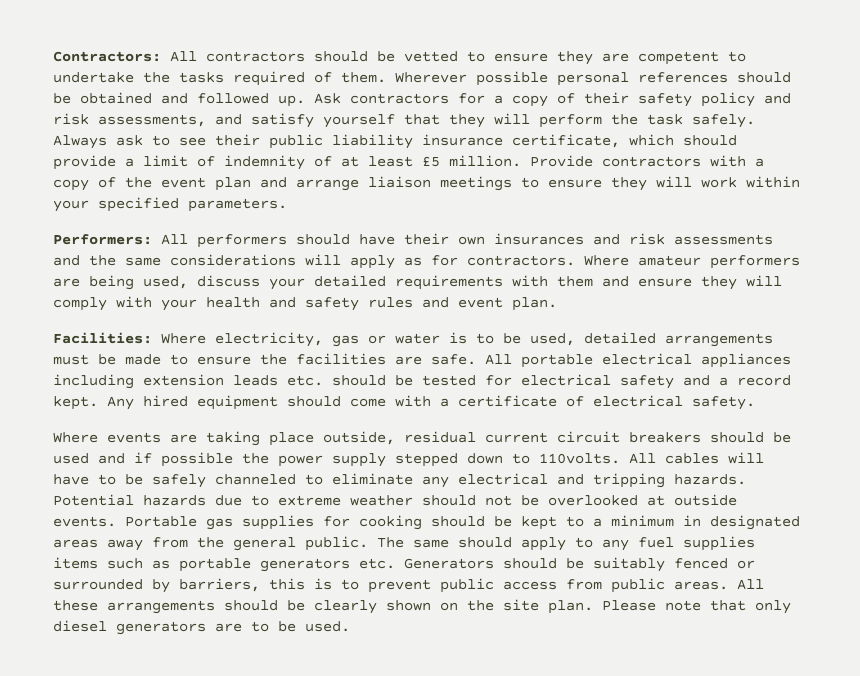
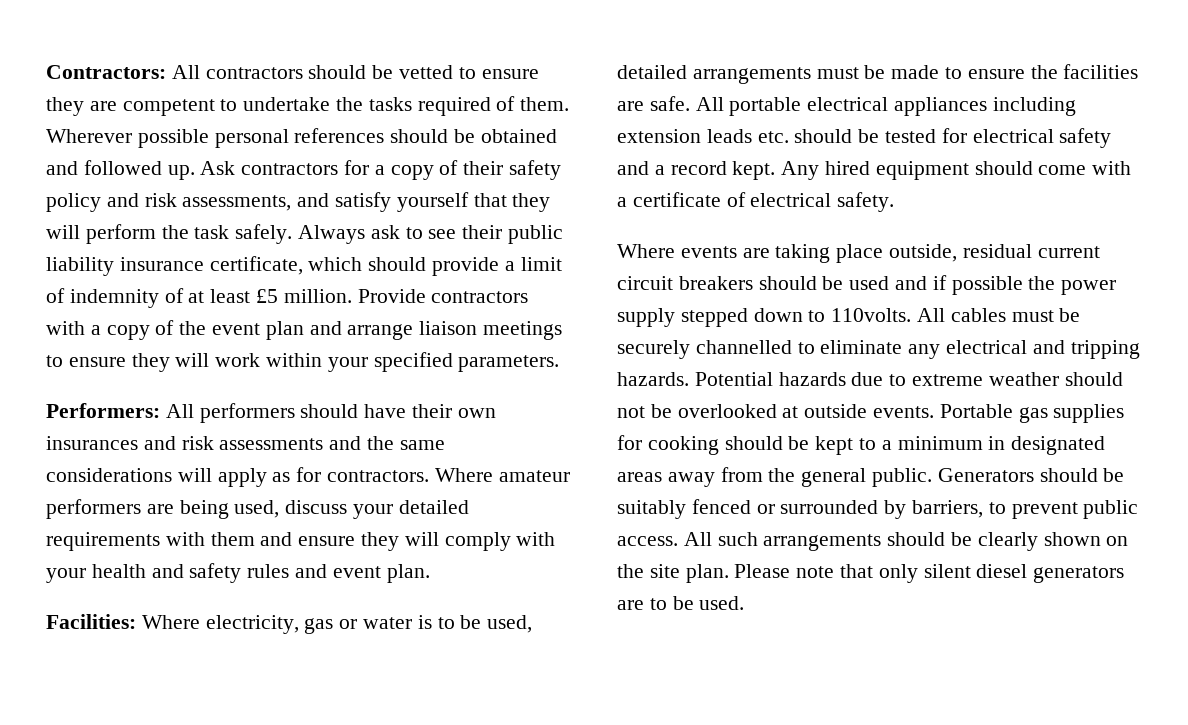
- All cables will have to be safely channeled to eliminate any electrical and tripping hazards.
+ All cables must be securely channelled to eliminate any electrical and tripping hazards.
- The same should apply to any fuel supplies items such as portable generators etc. Generators should be suitably fenced or surrounded by barriers, this is to prevent public access from public areas. All these arrangements should be clearly shown on the site plan.
+ Generators should be suitably fenced or surrounded by barriers, to prevent public access. All such arrangements should be clearly shown on the site plan.
- Please note that only diesel generators are to be used.
+ Please note that only silent diesel generators are to be used.

